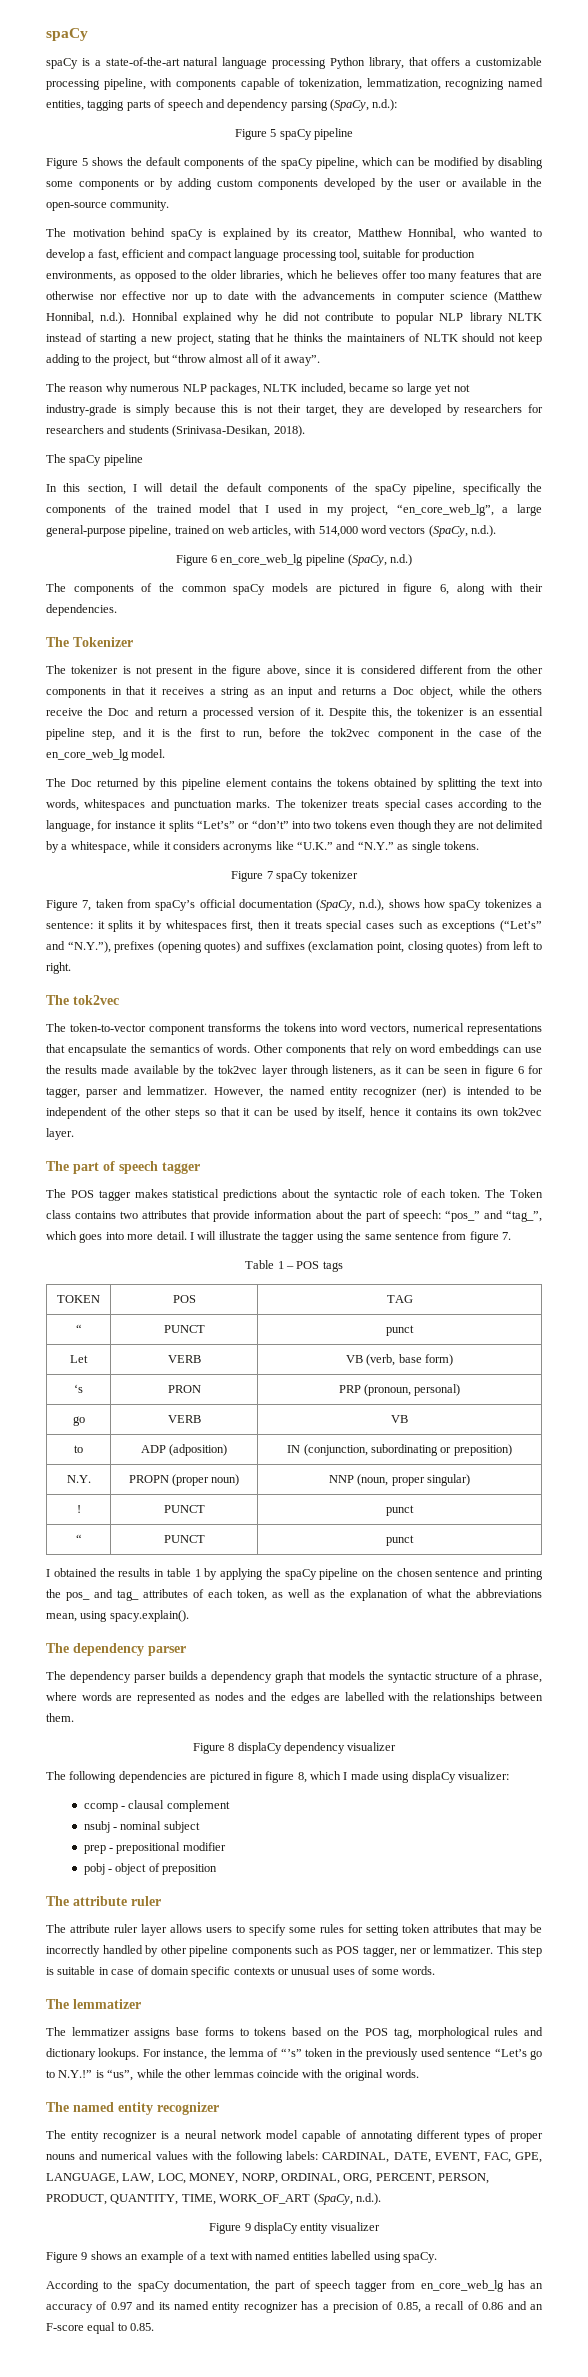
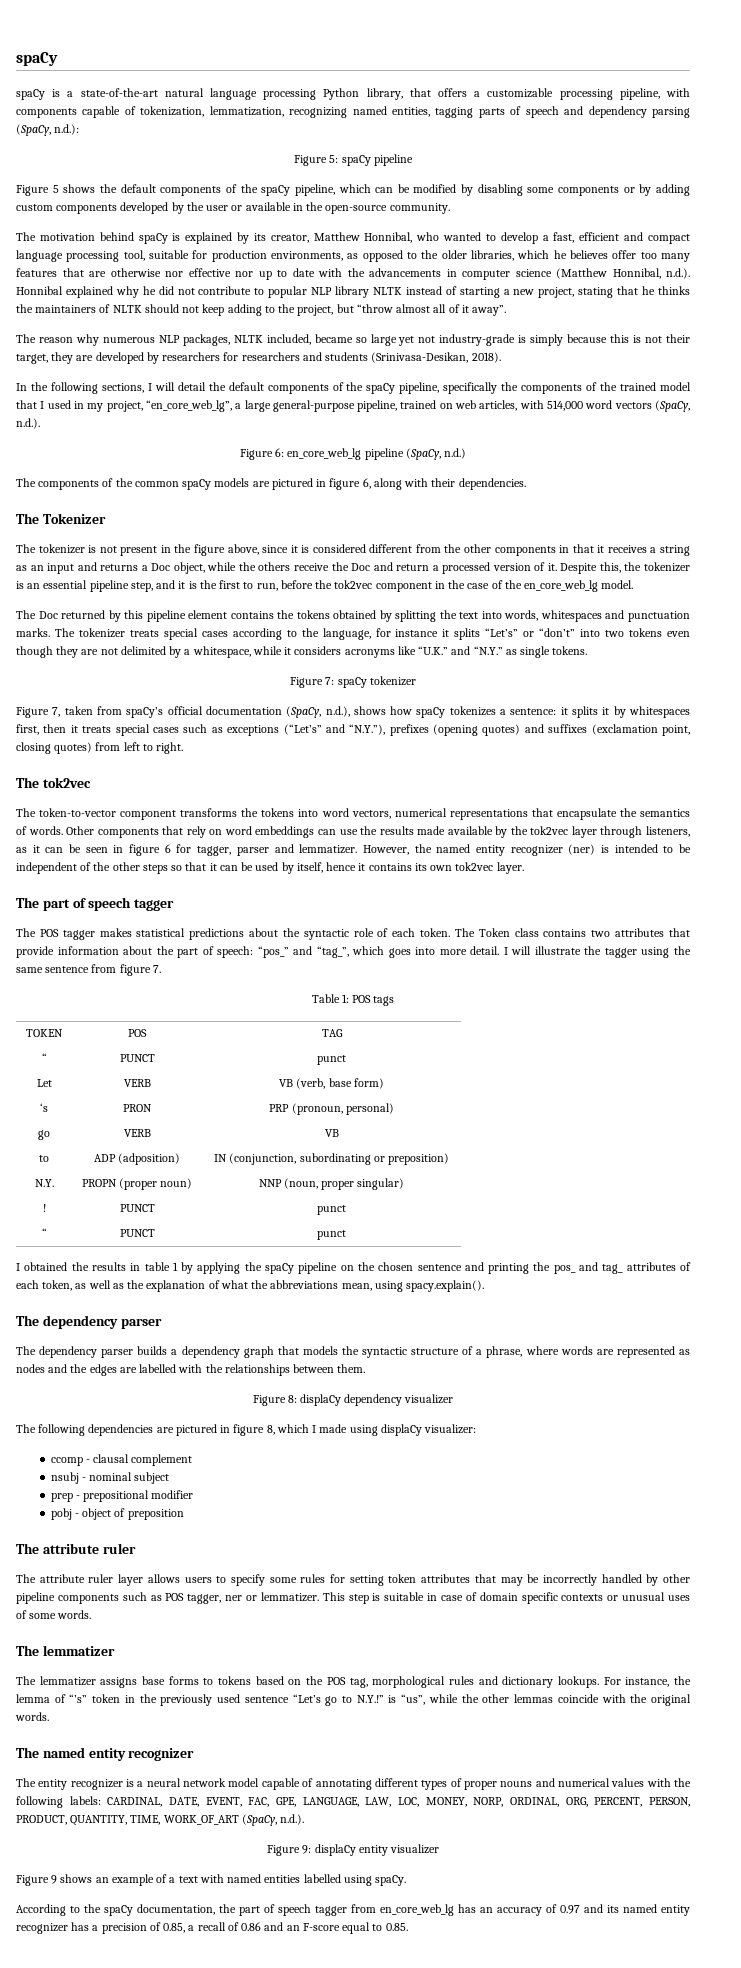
- Figure 5 spaCy pipeline
+ Figure 5: spaCy pipeline
- The spaCy pipeline
- In this section, I will detail the default components of the spaCy pipeline, specifically the components of the trained model that I used in my project, “en_core_web_lg”, a large general-purpose pipeline, trained on web articles, with 514,000 word vectors (SpaCy, n.d.).
+ In the following sections, I will detail the default components of the spaCy pipeline, specifically the components of the trained model that I used in my project, “en_core_web_lg”, a large general-purpose pipeline, trained on web articles, with 514,000 word vectors (SpaCy, n.d.).
- Figure 6 en_core_web_lg pipeline (SpaCy, n.d.)
+ Figure 6: en_core_web_lg pipeline (SpaCy, n.d.)
- Figure 7 spaCy tokenizer
+ Figure 7: spaCy tokenizer
- Table 1 – POS tags
+ Table 1: POS tags
- Figure 8 displaCy dependency visualizer
+ Figure 8: displaCy dependency visualizer
- Figure 9 displaCy entity visualizer
+ Figure 9: displaCy entity visualizer

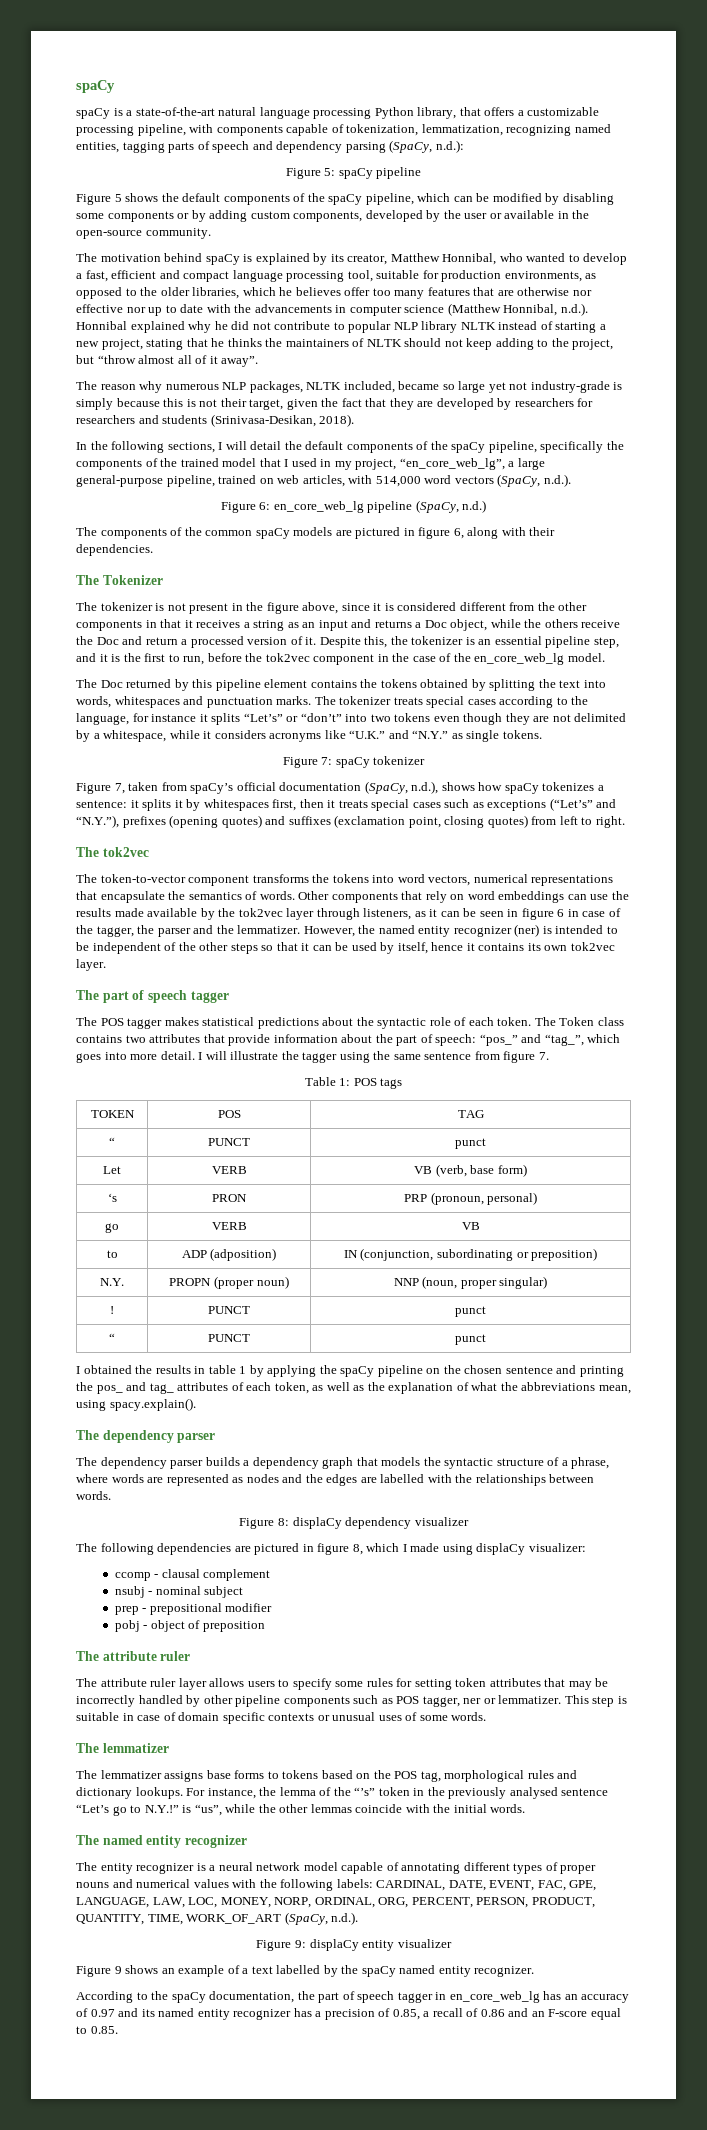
- Figure 5 shows the default components of the spaCy pipeline, which can be modified by disabling some components or by adding custom components developed by the user or available in the open-source community.
+ Figure 5 shows the default components of the spaCy pipeline, which can be modified by disabling some components or by adding custom components, developed by the user or available in the open-source community.
- The reason why numerous NLP packages, NLTK included, became so large yet not industry-grade is simply because this is not their target, they are developed by researchers for researchers and students (Srinivasa-Desikan, 2018).
+ The reason why numerous NLP packages, NLTK included, became so large yet not industry-grade is simply because this is not their target, given the fact that they are developed by researchers for researchers and students (Srinivasa-Desikan, 2018).
- Other components that rely on word embeddings can use the results made available by the tok2vec layer through listeners, as it can be seen in figure 6 for tagger, parser and lemmatizer.
+ Other components that rely on word embeddings can use the results made available by the tok2vec layer through listeners, as it can be seen in figure 6 in case of the tagger, the parser and the lemmatizer.
- The dependency parser builds a dependency graph that models the syntactic structure of a phrase, where words are represented as nodes and the edges are labelled with the relationships between them.
+ The dependency parser builds a dependency graph that models the syntactic structure of a phrase, where words are represented as nodes and the edges are labelled with the relationships between words.
- For instance, the lemma of “’s” token in the previously used sentence “Let’s go to N.Y.!” is “us”, while the other lemmas coincide with the original words.
+ For instance, the lemma of the “’s” token in the previously analysed sentence “Let’s go to N.Y.!” is “us”, while the other lemmas coincide with the initial words.
- Figure 9 shows an example of a text with named entities labelled using spaCy.
+ Figure 9 shows an example of a text labelled by the spaCy named entity recognizer.
- According to the spaCy documentation, the part of speech tagger from en_core_web_lg has an accuracy of 0.97 and its named entity recognizer has a precision of 0.85, a recall of 0.86 and an F-score equal to 0.85.
+ According to the spaCy documentation, the part of speech tagger in en_core_web_lg has an accuracy of 0.97 and its named entity recognizer has a precision of 0.85, a recall of 0.86 and an F-score equal to 0.85.

